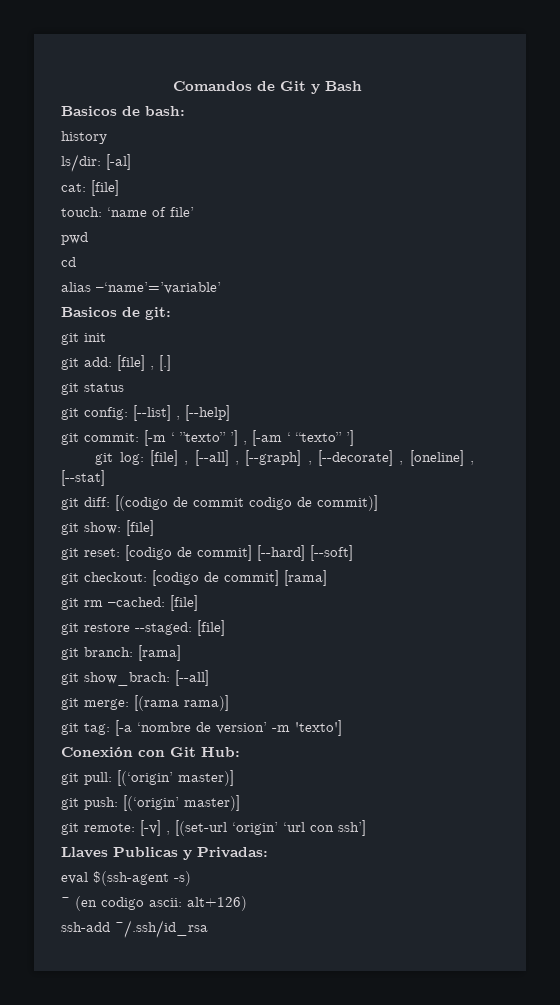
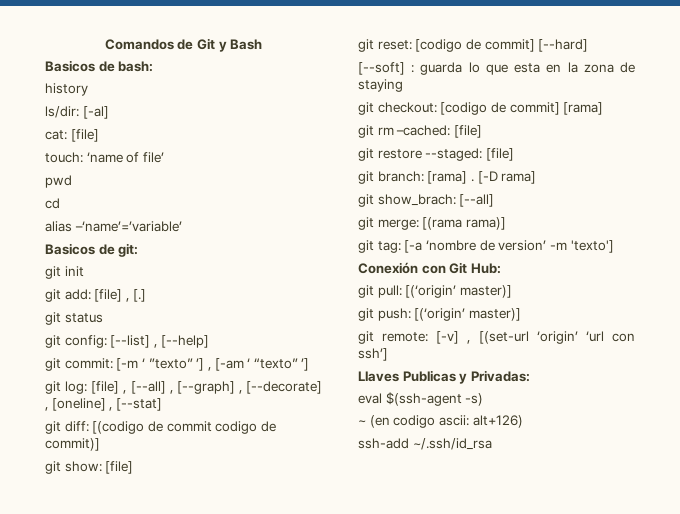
- git reset: [codigo de commit] [--hard] [--soft]
+ git reset: [codigo de commit] [--hard]
+ [--soft] : guarda lo que esta en la zona de staying
- git branch: [rama]
+ git branch: [rama] . [-D rama]

